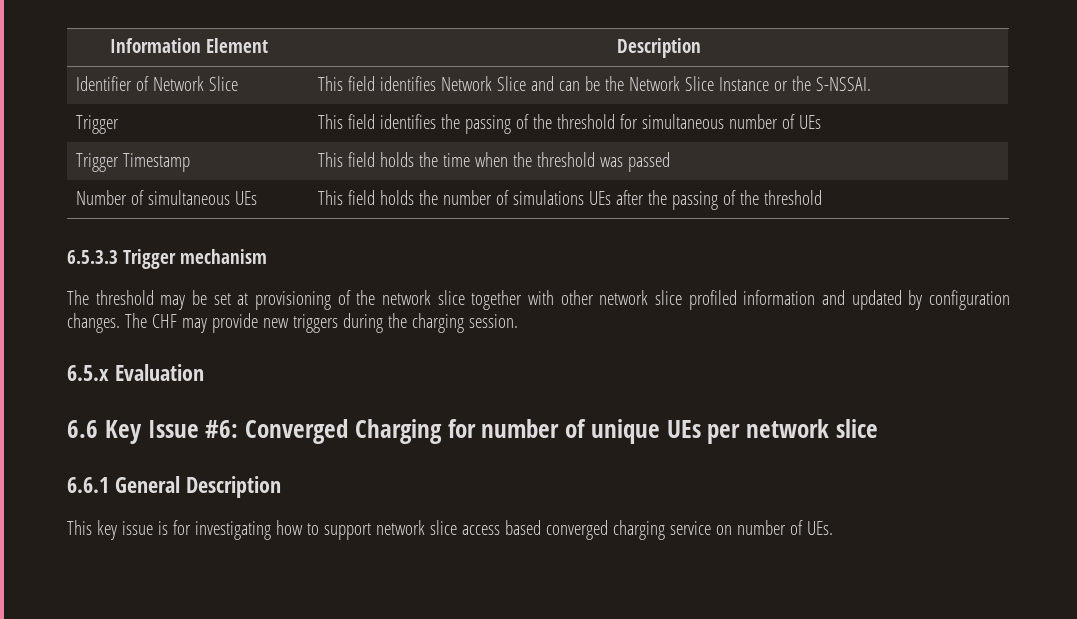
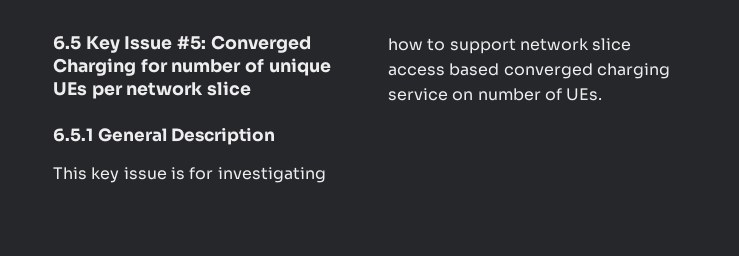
- Information Element | Description
- Identifier of Network Slice | This field identifies Network Slice and can be the Network Slice Instance or the S-NSSAI.
- Trigger | This field identifies the passing of the threshold for simultaneous number of UEs
- Trigger Timestamp | This field holds the time when the threshold was passed
- Number of simultaneous UEs | This field holds the number of simulations UEs after the passing of the threshold
- 6.5.3.3 Trigger mechanism
- The threshold may be set at provisioning of the network slice together with other network slice profiled information and updated by configuration changes. The CHF may provide new triggers during the charging session.
- 6.5.x Evaluation
- 6.6 Key Issue #6: Converged Charging for number of unique UEs per network slice
+ 6.5 Key Issue #5: Converged Charging for number of unique UEs per network slice
- 6.6.1 General Description
+ 6.5.1 General Description

